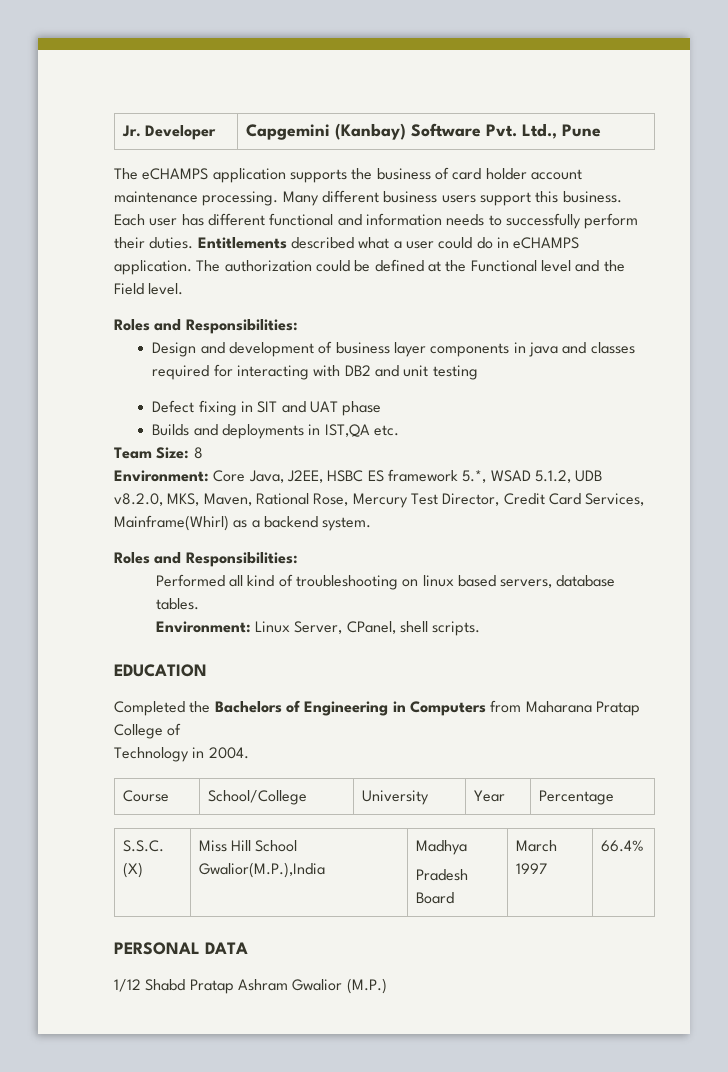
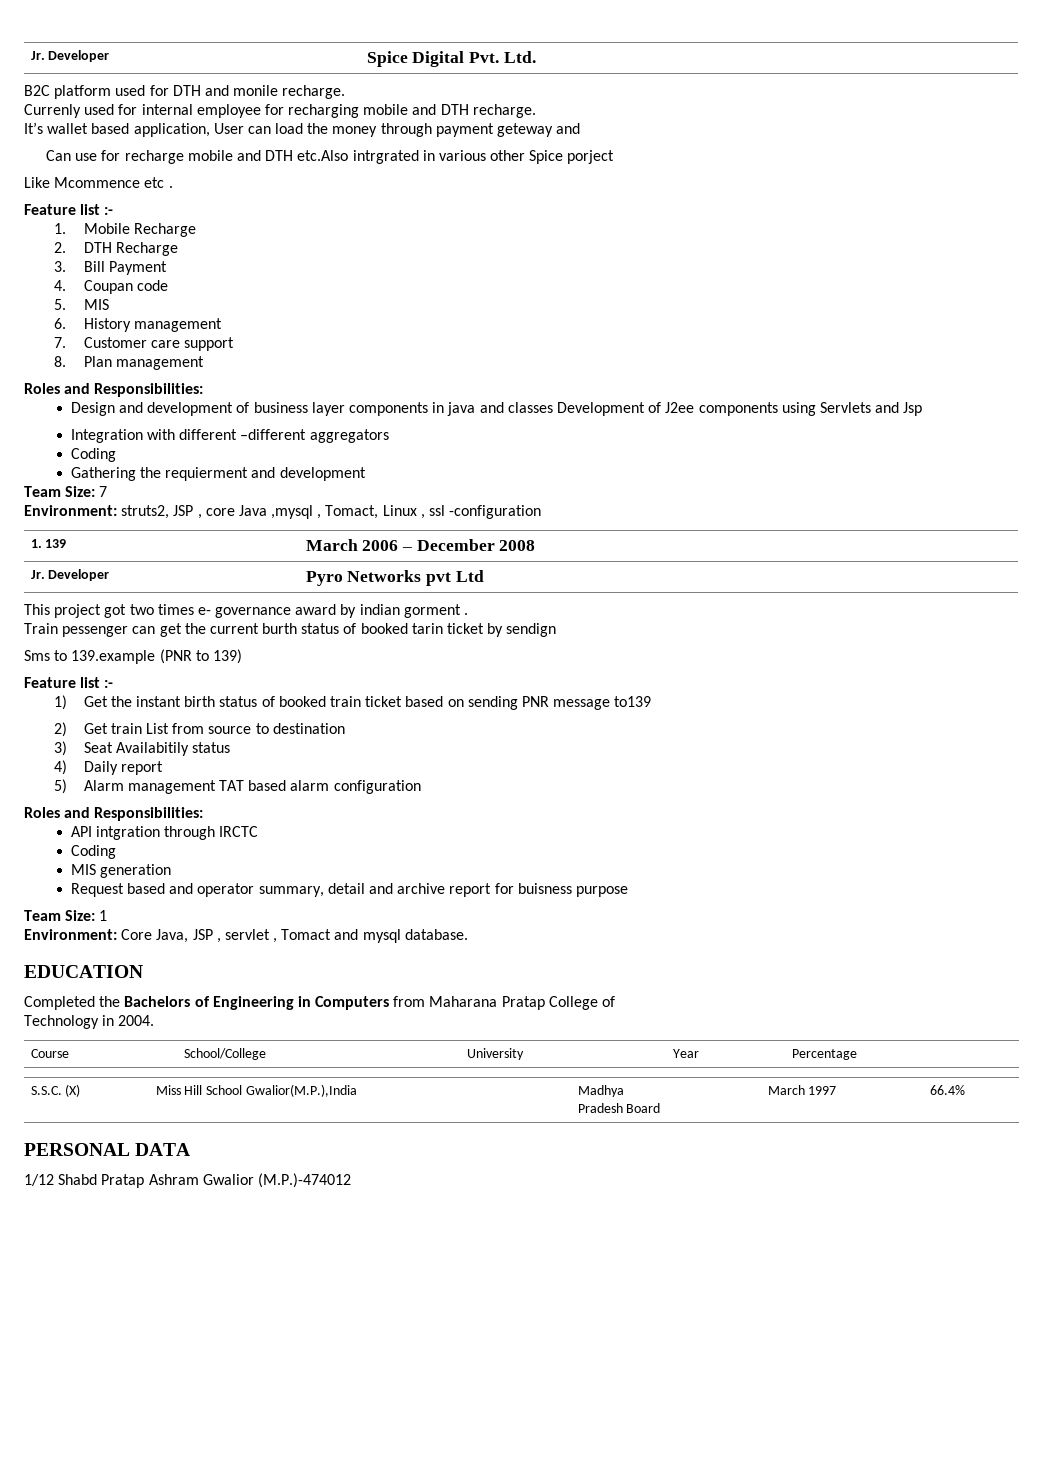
- Jr. Developer | Capgemini (Kanbay) Software Pvt. Ltd., Pune
- The eCHAMPS application supports the business of card holder account maintenance processing. Many different business users support this business. Each user has different functional and information needs to successfully perform their duties. Entitlements described what a user could do in eCHAMPS application. The authorization could be defined at the Functional level and the Field level.
+ Jr. Developer | Spice Digital Pvt. Ltd.
+ B2C platform used for DTH and monile recharge.
+ Currenly used for internal employee for recharging mobile and DTH recharge.
+ It’s wallet based application, User can load the money through payment geteway and
+ Can use for recharge mobile and DTH etc.Also intrgrated in various other Spice porject
+ Like Mcommence etc .
+ Feature list :-
+ 1. Mobile Recharge
+ 2. DTH Recharge
+ 3. Bill Payment
+ 4. Coupan code
+ 5. MIS
+ 6. History management
+ 7. Customer care support
+ 8. Plan management
- Design and development of business layer components in java and classes required for interacting with DB2 and unit testing
- Defect fixing in SIT and UAT phase
- Builds and deployments in IST,QA etc.
- Team Size: 8
- Environment: Core Java, J2EE, HSBC ES framework 5.*, WSAD 5.1.2, UDB v8.2.0, MKS, Maven, Rational Rose, Mercury Test Director, Credit Card Services, Mainframe(Whirl) as a backend system.
+ Design and development of business layer components in java and classes Development of J2ee components using Servlets and Jsp
+ Integration with different –different aggregators
+ Coding
+ Gathering the requierment and development
+ Team Size: 7
+ Environment: struts2, JSP , core Java ,mysql , Tomact, Linux , ssl -configuration
+ 1. 139 | March 2006 – December 2008
+ Jr. Developer | Pyro Networks pvt Ltd
+ This project got two times e- governance award by indian gorment .
+ Train pessenger can get the current burth status of booked tarin ticket by sendign
+ Sms to 139.example (PNR to 139)
+ Feature list :-
+ 1) Get the instant birth status of booked train ticket based on sending PNR message to139
+ 2) Get train List from source to destination
+ 3) Seat Availabitily status
+ 4) Daily report
+ 5) Alarm management TAT based alarm configuration
  Roles and Responsibilities:
- Performed all kind of troubleshooting on linux based servers, database tables.
- Environment: Linux Server, CPanel, shell scripts.
+ API intgration through IRCTC
+ Coding
+ MIS generation
+ Request based and operator summary, detail and archive report for buisness purpose
+ Team Size: 1
+ Environment: Core Java, JSP , servlet , Tomact and mysql database.
- 1/12 Shabd Pratap Ashram Gwalior (M.P.)
+ 1/12 Shabd Pratap Ashram Gwalior (M.P.)-474012

